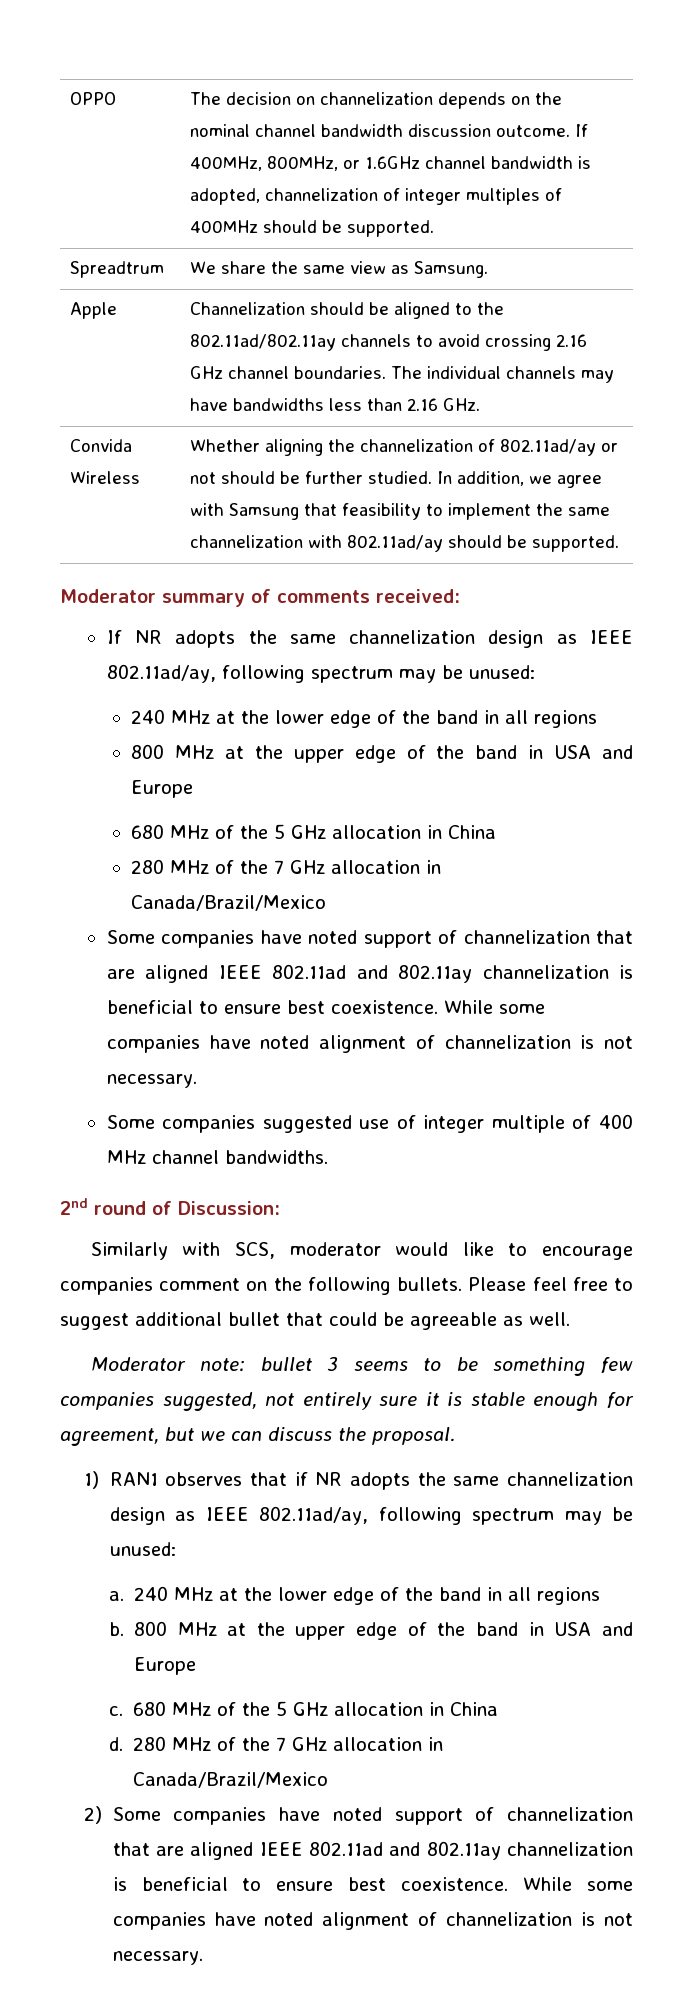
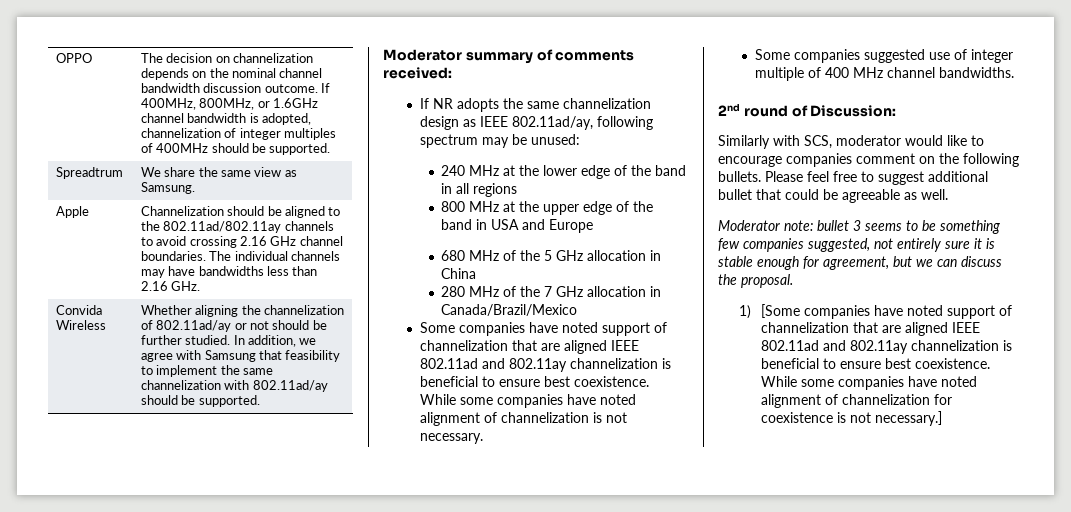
- 1) RAN1 observes that if NR adopts the same channelization design as IEEE 802.11ad/ay, following spectrum may be unused:
- a. 240 MHz at the lower edge of the band in all regions
- b. 800 MHz at the upper edge of the band in USA and Europe
- c. 680 MHz of the 5 GHz allocation in China
- d. 280 MHz of the 7 GHz allocation in Canada/Brazil/Mexico
- 2) Some companies have noted support of channelization that are aligned IEEE 802.11ad and 802.11ay channelization is beneficial to ensure best coexistence. While some companies have noted alignment of channelization is not necessary.
+ 1) [Some companies have noted support of channelization that are aligned IEEE 802.11ad and 802.11ay channelization is beneficial to ensure best coexistence. While some companies have noted alignment of channelization for coexistence is not necessary.]

